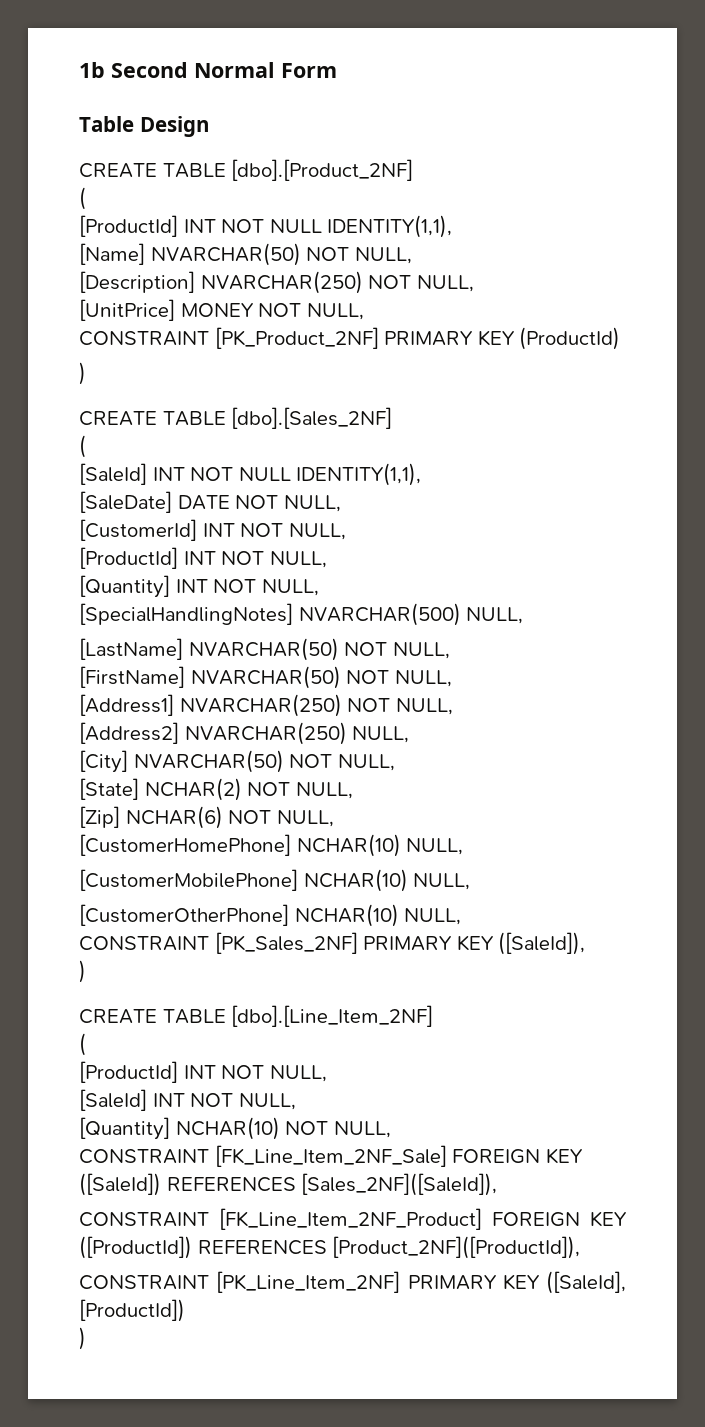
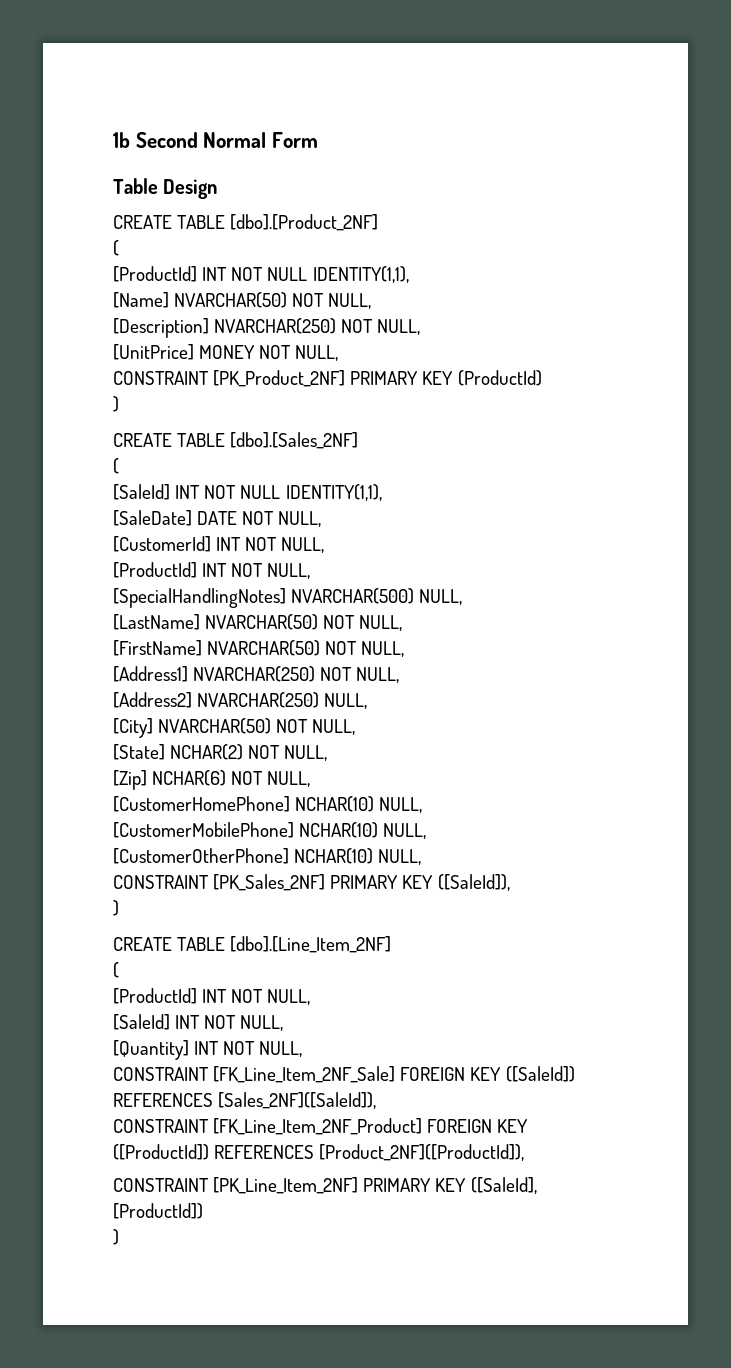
- [Quantity] INT NOT NULL,
- [Quantity] NCHAR(10) NOT NULL,
+ [Quantity] INT NOT NULL,

